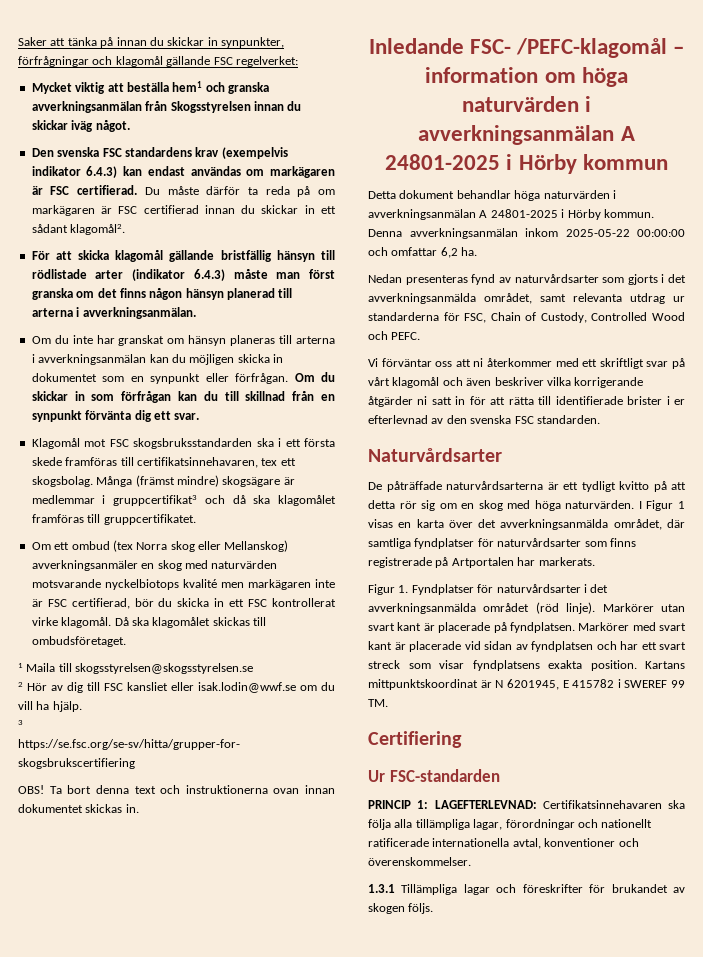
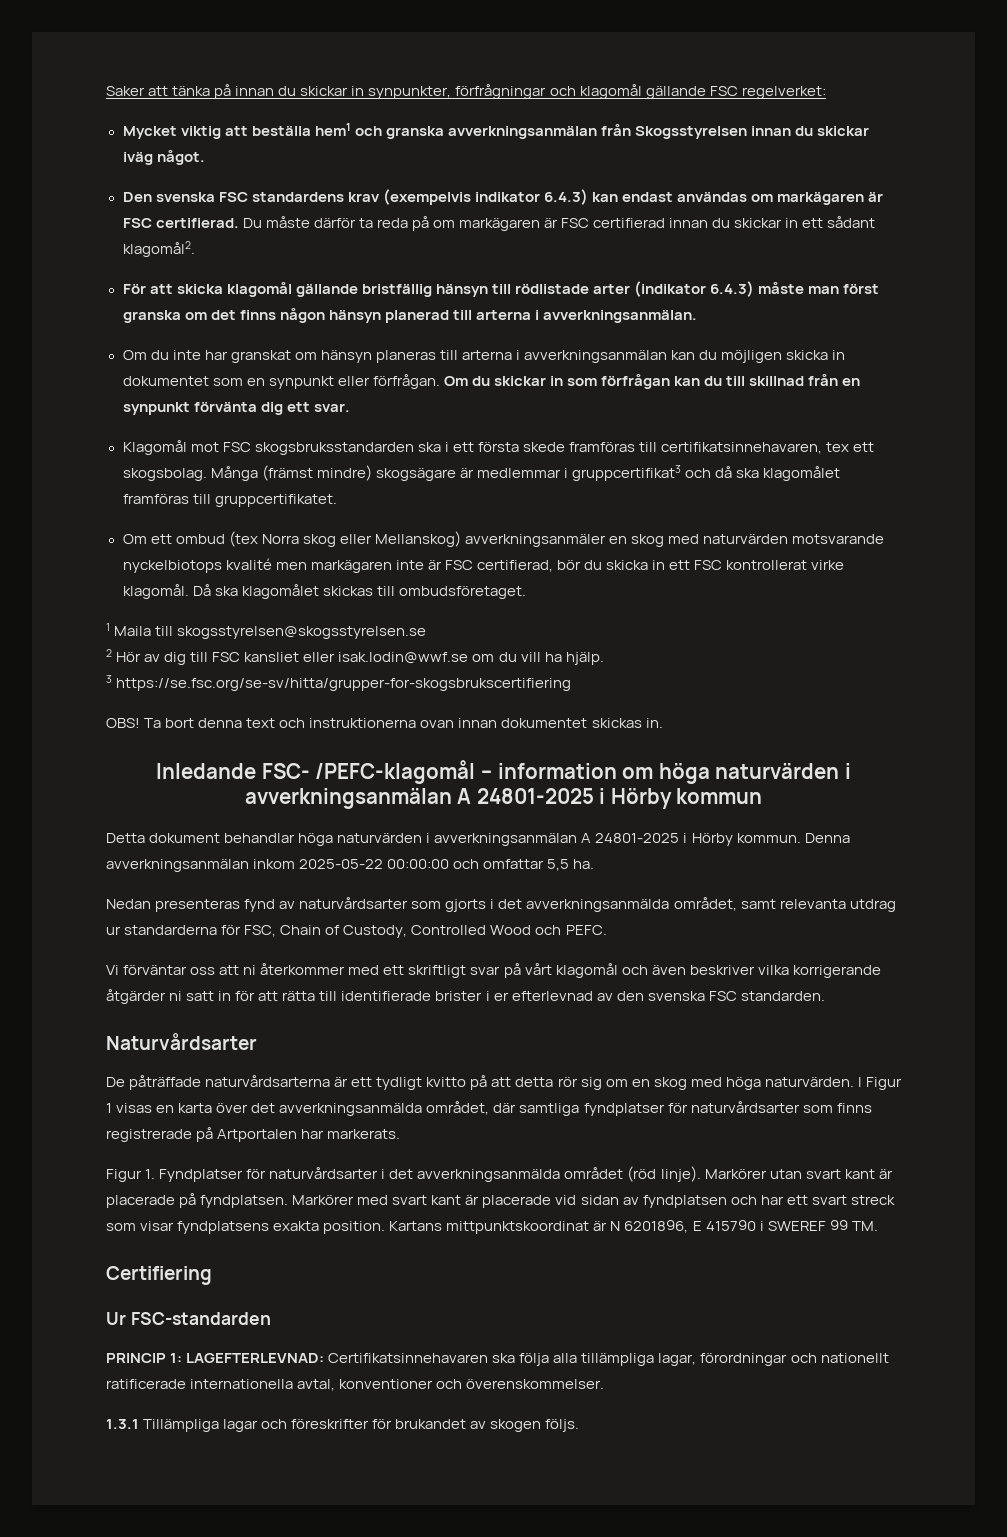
- Denna avverkningsanmälan inkom 2025-05-22 00:00:00 och omfattar 6,2 ha.
+ Denna avverkningsanmälan inkom 2025-05-22 00:00:00 och omfattar 5,5 ha.
- Kartans mittpunktskoordinat är N 6201945, E 415782 i SWEREF 99 TM.
+ Kartans mittpunktskoordinat är N 6201896, E 415790 i SWEREF 99 TM.

